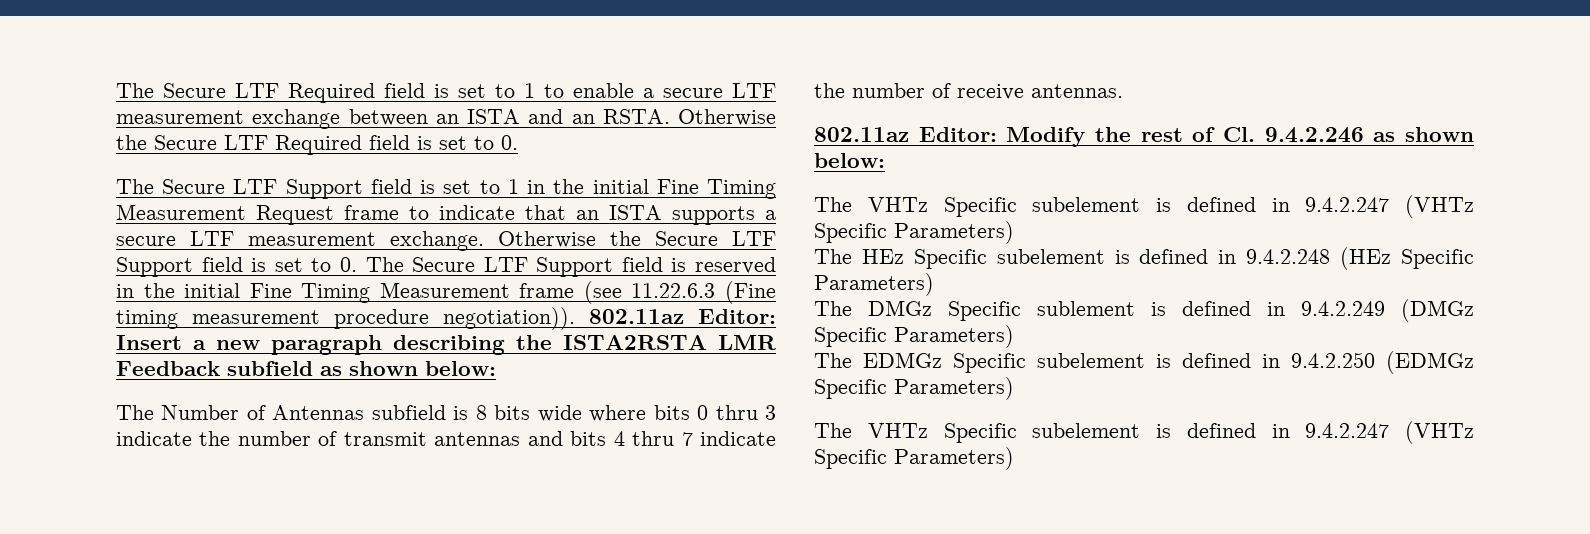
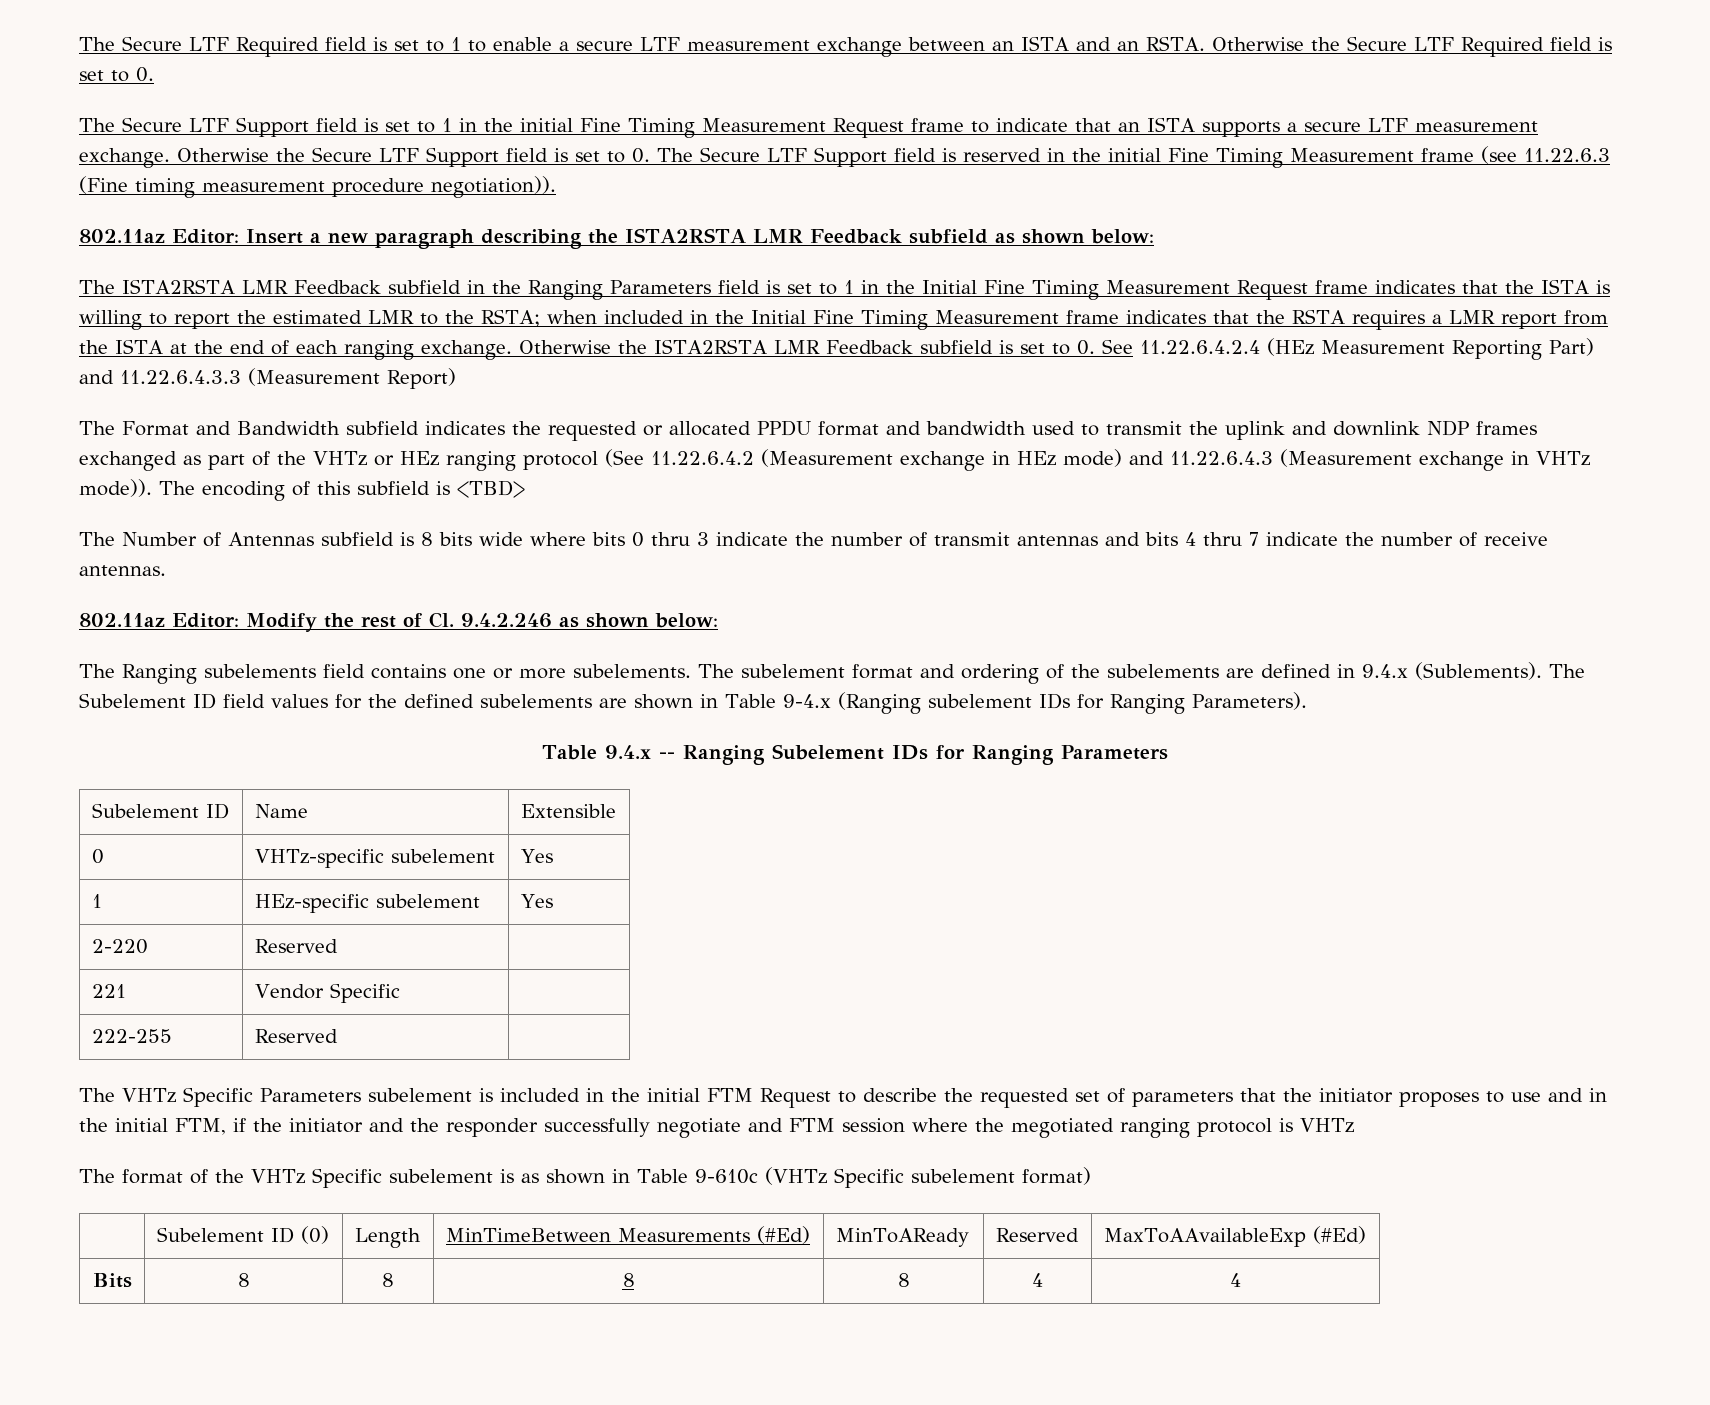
- Otherwise the Secure LTF Support field is set to 0. The Secure LTF Support field is reserved in the initial Fine Timing Measurement frame (see 11.22.6.3 (Fine timing measurement procedure negotiation)). 802.11az Editor: Insert a new paragraph describing the ISTA2RSTA LMR Feedback subfield as shown below:
+ Otherwise the Secure LTF Support field is set to 0. The Secure LTF Support field is reserved in the initial Fine Timing Measurement frame (see 11.22.6.3 (Fine timing measurement procedure negotiation)).
+ 802.11az Editor: Insert a new paragraph describing the ISTA2RSTA LMR Feedback subfield as shown below:
+ The ISTA2RSTA LMR Feedback subfield in the Ranging Parameters field is set to 1 in the Initial Fine Timing Measurement Request frame indicates that the ISTA is willing to report the estimated LMR to the RSTA; when included in the Initial Fine Timing Measurement frame indicates that the RSTA requires a LMR report from the ISTA at the end of each ranging exchange. Otherwise the ISTA2RSTA LMR Feedback subfield is set to 0. See 11.22.6.4.2.4 (HEz Measurement Reporting Part) and 11.22.6.4.3.3 (Measurement Report)
+ The Format and Bandwidth subfield indicates the requested or allocated PPDU format and bandwidth used to transmit the uplink and downlink NDP frames exchanged as part of the VHTz or HEz ranging protocol (See 11.22.6.4.2 (Measurement exchange in HEz mode) and 11.22.6.4.3 (Measurement exchange in VHTz mode)). The encoding of this subfield is <TBD>
  802.11az Editor: Modify the rest of Cl. 9.4.2.246 as shown below:
- The VHTz Specific subelement is defined in 9.4.2.247 (VHTz Specific Parameters)
- The HEz Specific subelement is defined in 9.4.2.248 (HEz Specific Parameters)
- The DMGz Specific sublement is defined in 9.4.2.249 (DMGz Specific Parameters)
- The EDMGz Specific subelement is defined in 9.4.2.250 (EDMGz Specific Parameters)
- The VHTz Specific subelement is defined in 9.4.2.247 (VHTz Specific Parameters)
+ The Ranging subelements field contains one or more subelements. The subelement format and ordering of the subelements are defined in 9.4.x (Sublements). The Subelement ID field values for the defined subelements are shown in Table 9-4.x (Ranging subelement IDs for Ranging Parameters).
+ Table 9.4.x -- Ranging Subelement IDs for Ranging Parameters
+ Subelement ID | Name | Extensible
+ 0 | VHTz-specific subelement | Yes
+ 1 | HEz-specific subelement | Yes
+ 2-220 | Reserved |
+ 221 | Vendor Specific |
+ 222-255 | Reserved |
+ The VHTz Specific Parameters subelement is included in the initial FTM Request to describe the requested set of parameters that the initiator proposes to use and in the initial FTM, if the initiator and the responder successfully negotiate and FTM session where the megotiated ranging protocol is VHTz
+ The format of the VHTz Specific subelement is as shown in Table 9-610c (VHTz Specific subelement format)
+ | Subelement ID (0) | Length | MinTimeBetween Measurements (#Ed) | MinToAReady | Reserved | MaxToAAvailableExp (#Ed)
+ Bits | 8 | 8 | 8 | 8 | 4 | 4

